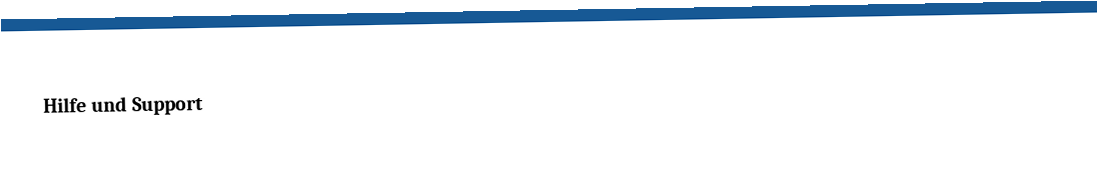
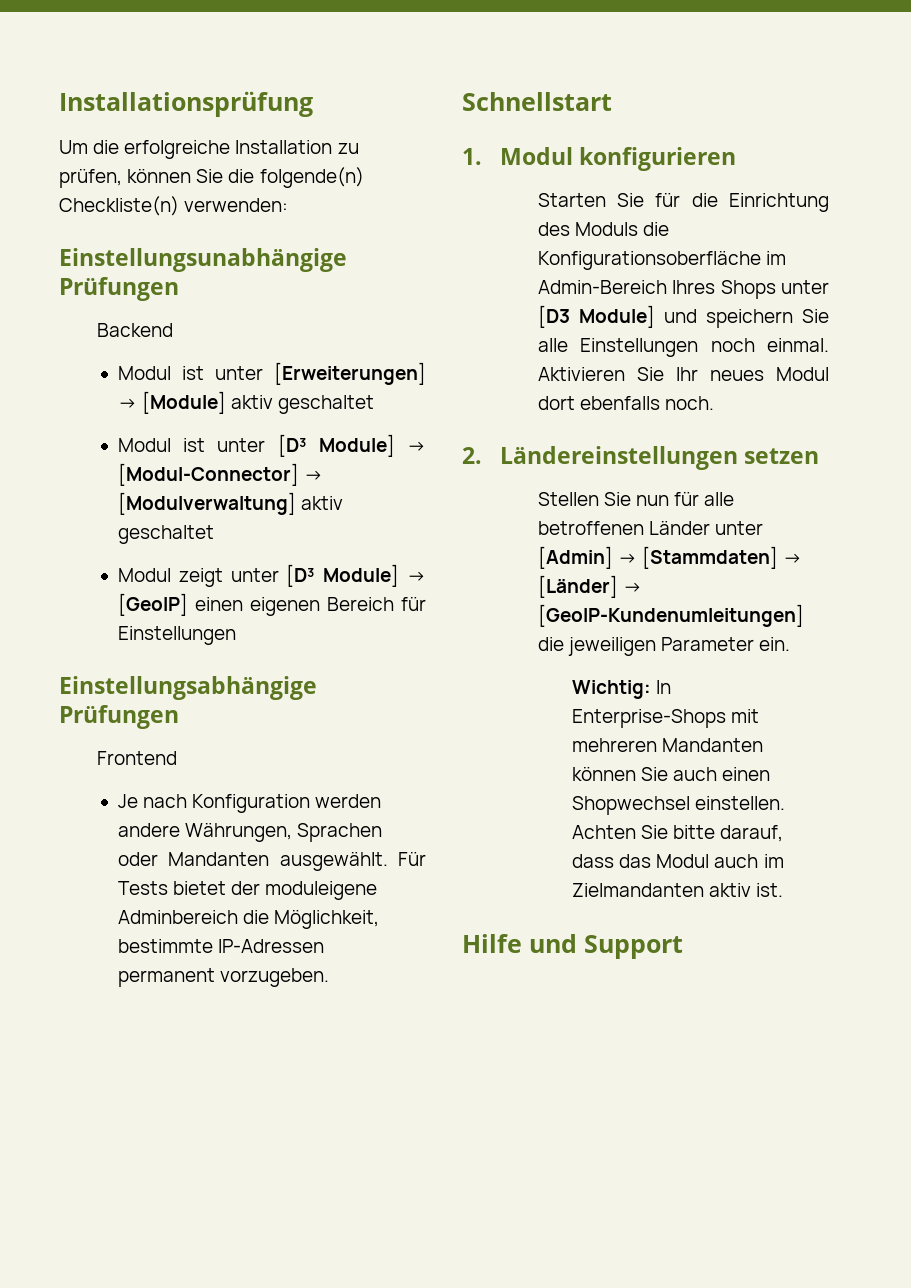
+ Installationsprüfung
+ Um die erfolgreiche Installation zu prüfen, können Sie die folgende(n) Checkliste(n) verwenden:
+ Einstellungsunabhängige Prüfungen
+ Backend
+ Modul ist unter [Erweiterungen] → [Module] aktiv geschaltet
+ Modul ist unter [D³ Module] → [Modul-Connector] → [Modulverwaltung] aktiv geschaltet
+ Modul zeigt unter [D³ Module] → [GeoIP] einen eigenen Bereich für Einstellungen
+ Einstellungsabhängige Prüfungen
+ Frontend
+ Je nach Konfiguration werden andere Währungen, Sprachen oder Mandanten ausgewählt. Für Tests bietet der moduleigene Adminbereich die Möglichkeit, bestimmte IP-Adressen permanent vorzugeben.
+ Schnellstart
+ 1. Modul konfigurieren
+ Starten Sie für die Einrichtung des Moduls die Konfigurationsoberfläche im Admin-Bereich Ihres Shops unter [D3 Module] und speichern Sie alle Einstellungen noch einmal. Aktivieren Sie Ihr neues Modul dort ebenfalls noch.
+ 2. Ländereinstellungen setzen
+ Stellen Sie nun für alle betroffenen Länder unter [Admin] → [Stammdaten] → [Länder] → [GeoIP-Kundenumleitungen] die jeweiligen Parameter ein.
+ Wichtig: In Enterprise-Shops mit mehreren Mandanten können Sie auch einen Shopwechsel einstellen. Achten Sie bitte darauf, dass das Modul auch im Zielmandanten aktiv ist.

